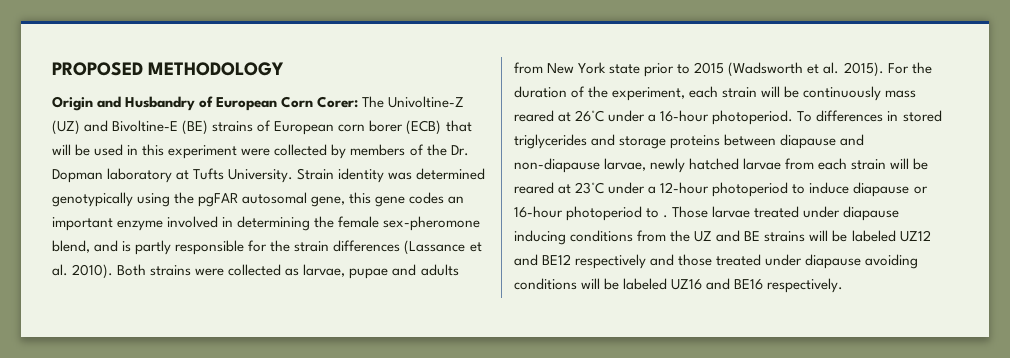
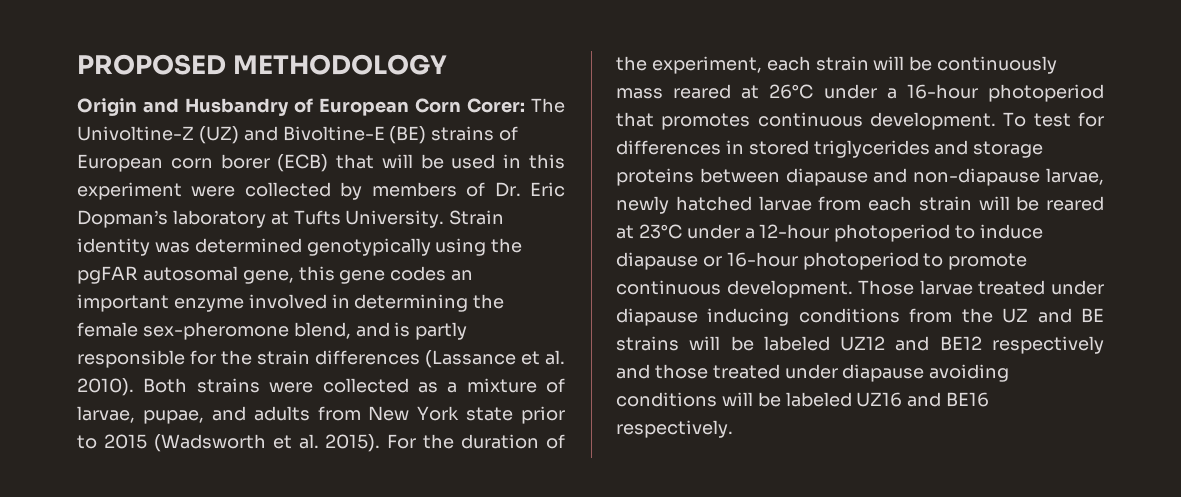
- Origin and Husbandry of European Corn Corer: The Univoltine-Z (UZ) and Bivoltine-E (BE) strains of European corn borer (ECB) that will be used in this experiment were collected by members of the Dr. Dopman laboratory at Tufts University.
+ Origin and Husbandry of European Corn Corer: The Univoltine-Z (UZ) and Bivoltine-E (BE) strains of European corn borer (ECB) that will be used in this experiment were collected by members of Dr. Eric Dopman’s laboratory at Tufts University.
- Both strains were collected as larvae, pupae and adults from New York state prior to 2015 (Wadsworth et al. 2015).
+ Both strains were collected as a mixture of larvae, pupae, and adults from New York state prior to 2015 (Wadsworth et al. 2015).
- For the duration of the experiment, each strain will be continuously mass reared at 26°C under a 16-hour photoperiod. To differences in stored triglycerides and storage proteins between diapause and non-diapause larvae, newly hatched larvae from each strain will be reared at 23°C under a 12-hour photoperiod to induce diapause or 16-hour photoperiod to .
+ For the duration of the experiment, each strain will be continuously mass reared at 26°C under a 16-hour photoperiod that promotes continuous development. To test for differences in stored triglycerides and storage proteins between diapause and non-diapause larvae, newly hatched larvae from each strain will be reared at 23°C under a 12-hour photoperiod to induce diapause or 16-hour photoperiod to promote continuous development.

